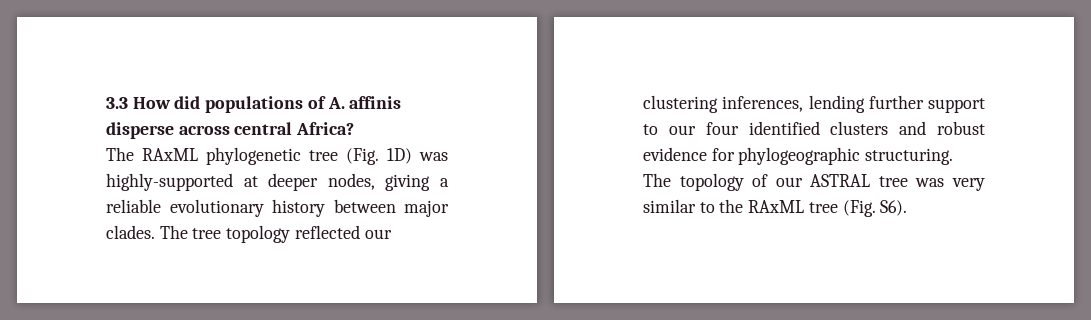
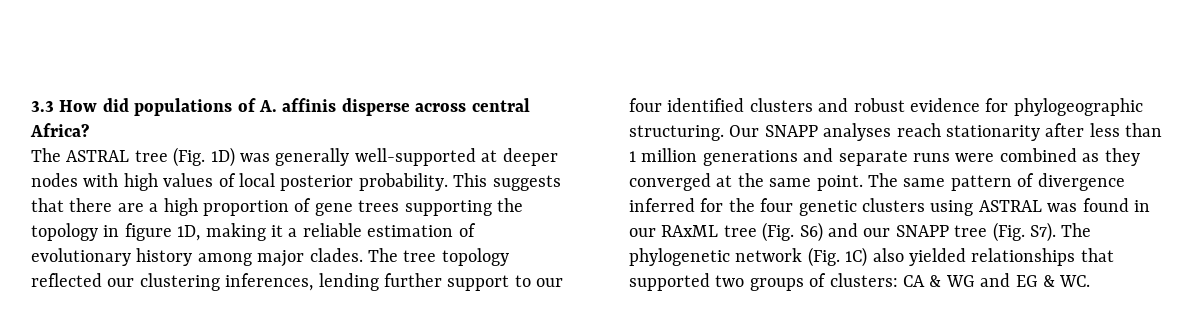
- The RAxML phylogenetic tree (Fig. 1D) was highly-supported at deeper nodes, giving a reliable evolutionary history between major clades.
+ The ASTRAL tree (Fig. 1D) was generally well-supported at deeper nodes with high values of local posterior probability. This suggests that there are a high proportion of gene trees supporting the topology in figure 1D, making it a reliable estimation of evolutionary history among major clades.
- The topology of our ASTRAL tree was very similar to the RAxML tree (Fig. S6).
+ Our SNAPP analyses reach stationarity after less than 1 million generations and separate runs were combined as they converged at the same point. The same pattern of divergence inferred for the four genetic clusters using ASTRAL was found in our RAxML tree (Fig. S6) and our SNAPP tree (Fig. S7). The phylogenetic network (Fig. 1C) also yielded relationships that supported two groups of clusters: CA & WG and EG & WC.

